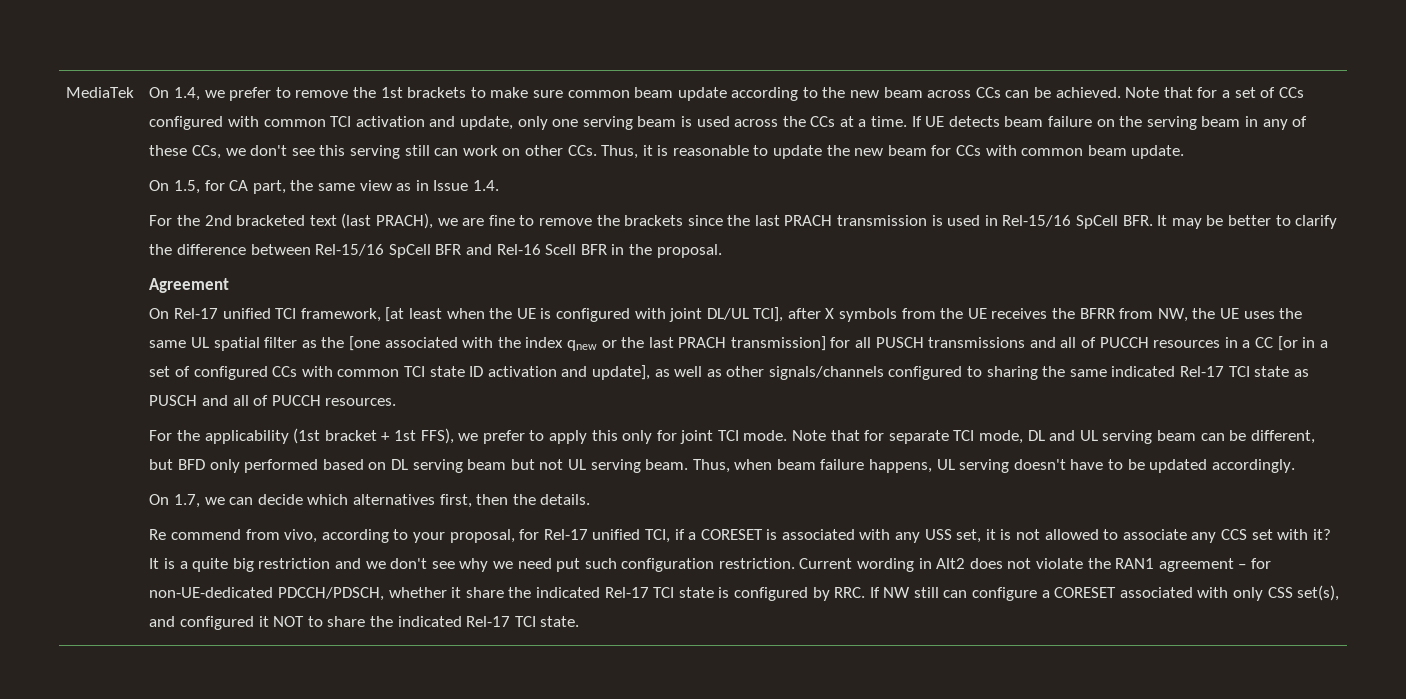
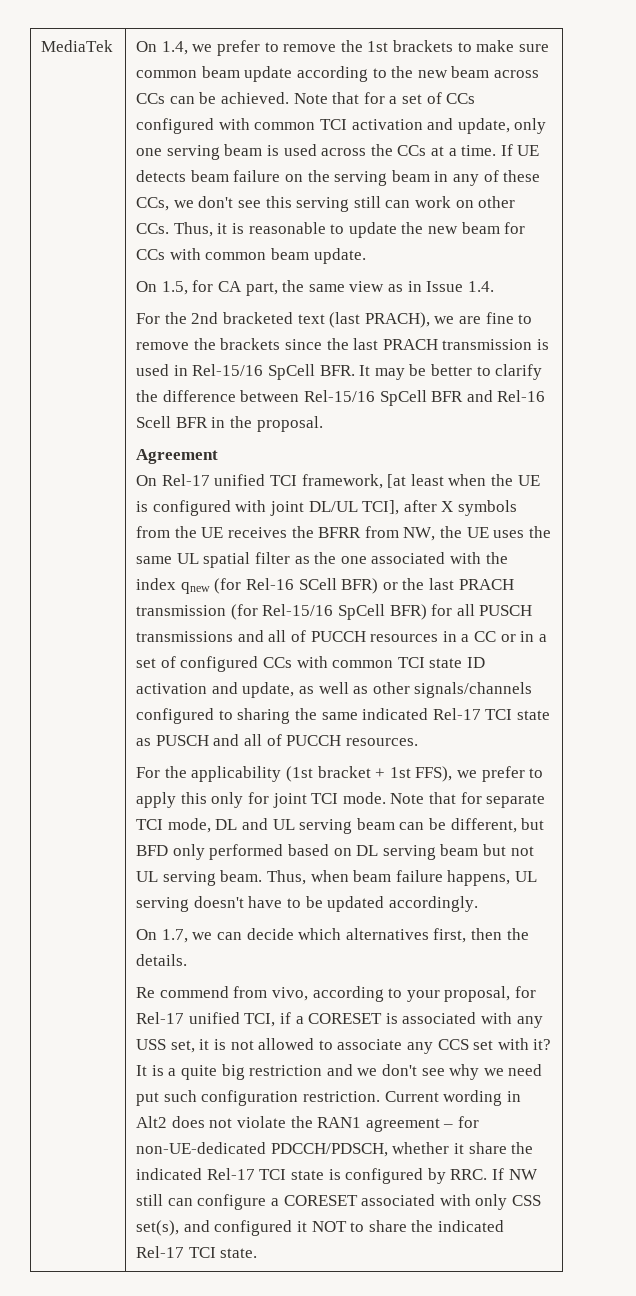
- On Rel-17 unified TCI framework, [at least when the UE is configured with joint DL/UL TCI], after X symbols from the UE receives the BFRR from NW, the UE uses the same UL spatial filter as the [one associated with the index qnew or the last PRACH transmission] for all PUSCH transmissions and all of PUCCH resources in a CC [or in a set of configured CCs with common TCI state ID activation and update], as well as other signals/channels configured to sharing the same indicated Rel-17 TCI state as PUSCH and all of PUCCH resources.
+ On Rel-17 unified TCI framework, [at least when the UE is configured with joint DL/UL TCI], after X symbols from the UE receives the BFRR from NW, the UE uses the same UL spatial filter as the one associated with the index qnew (for Rel-16 SCell BFR) or the last PRACH transmission (for Rel-15/16 SpCell BFR) for all PUSCH transmissions and all of PUCCH resources in a CC or in a set of configured CCs with common TCI state ID activation and update, as well as other signals/channels configured to sharing the same indicated Rel-17 TCI state as PUSCH and all of PUCCH resources.

